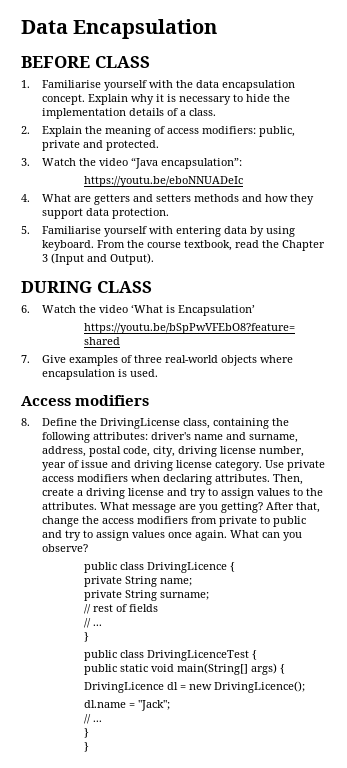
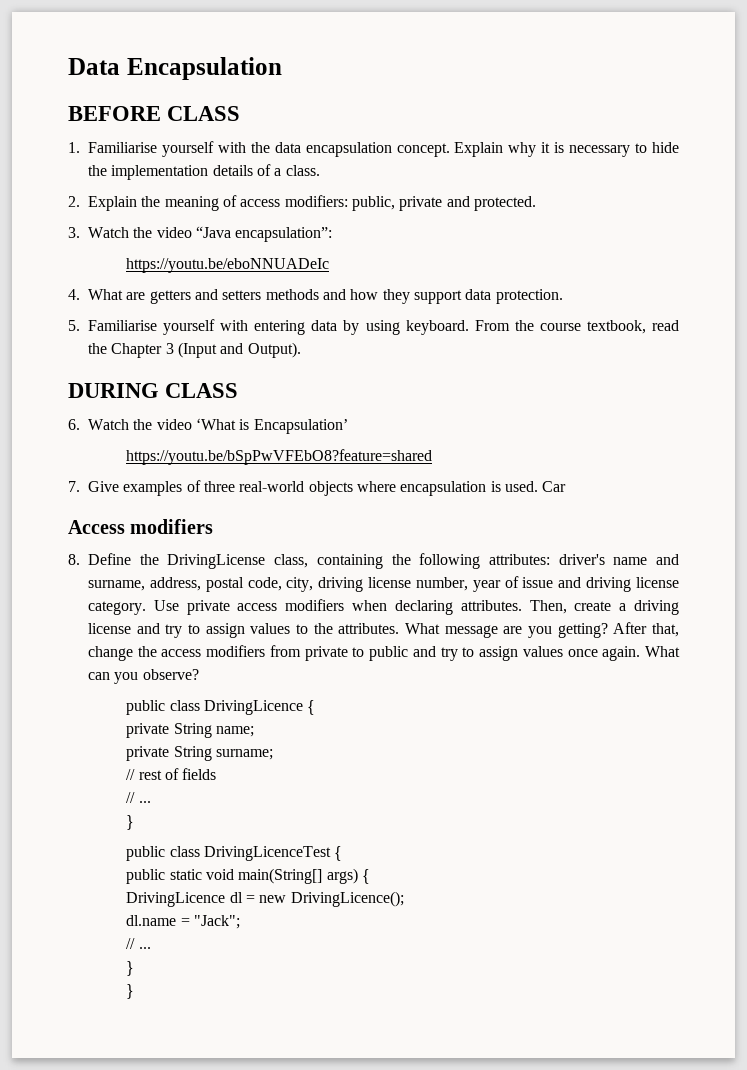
+ Car

